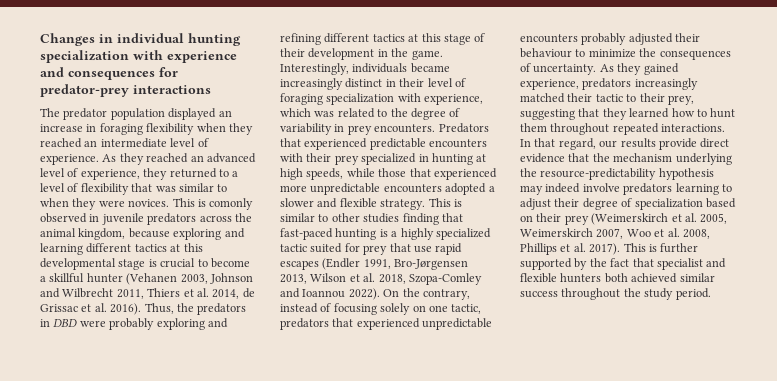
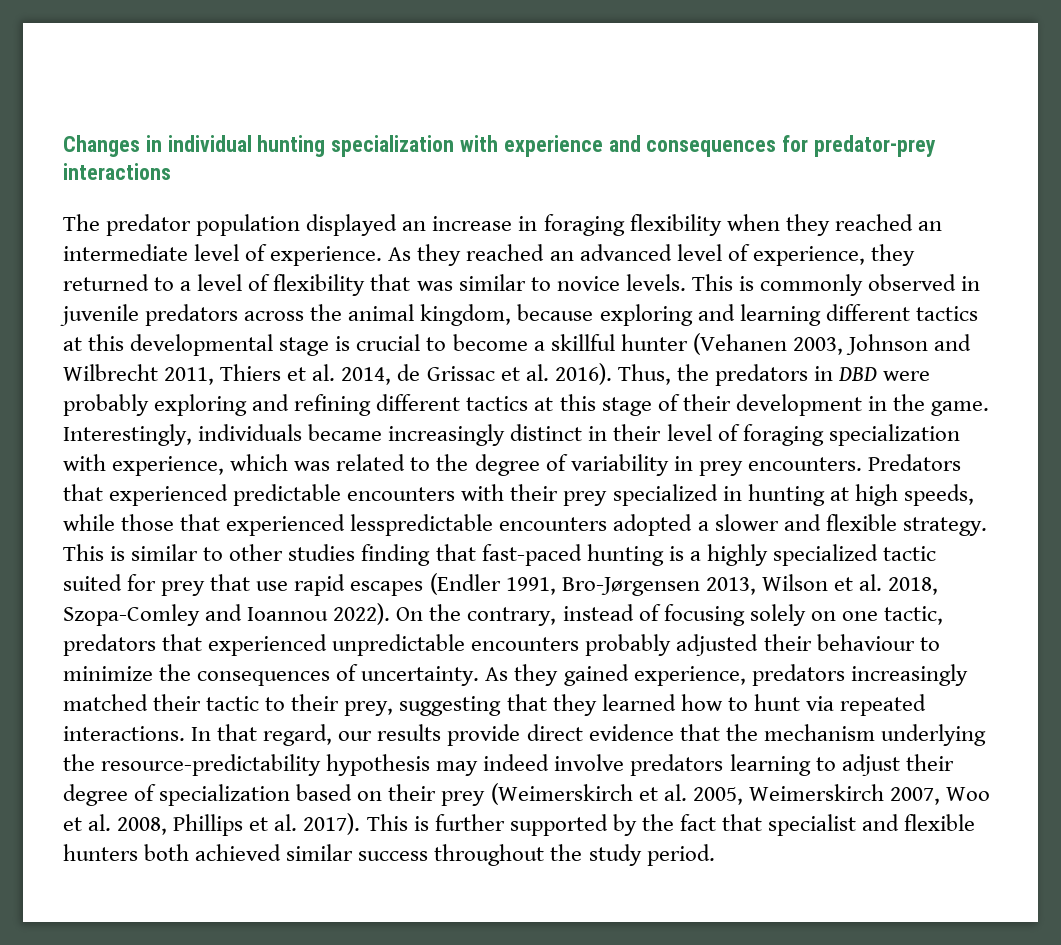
- As they reached an advanced level of experience, they returned to a level of flexibility that was similar to when they were novices. This is comonly observed in juvenile predators across the animal kingdom, because exploring and learning different tactics at this developmental stage is crucial to become a skillful hunter (Vehanen 2003, Johnson and Wilbrecht 2011, Thiers et al. 2014, de Grissac et al. 2016).
+ As they reached an advanced level of experience, they returned to a level of flexibility that was similar to novice levels. This is commonly observed in juvenile predators across the animal kingdom, because exploring and learning different tactics at this developmental stage is crucial to become a skillful hunter (Vehanen 2003, Johnson and Wilbrecht 2011, Thiers et al. 2014, de Grissac et al. 2016).
- Predators that experienced predictable encounters with their prey specialized in hunting at high speeds, while those that experienced more unpredictable encounters adopted a slower and flexible strategy.
+ Predators that experienced predictable encounters with their prey specialized in hunting at high speeds, while those that experienced lesspredictable encounters adopted a slower and flexible strategy.
- As they gained experience, predators increasingly matched their tactic to their prey, suggesting that they learned how to hunt them throughout repeated interactions.
+ As they gained experience, predators increasingly matched their tactic to their prey, suggesting that they learned how to hunt via repeated interactions.

